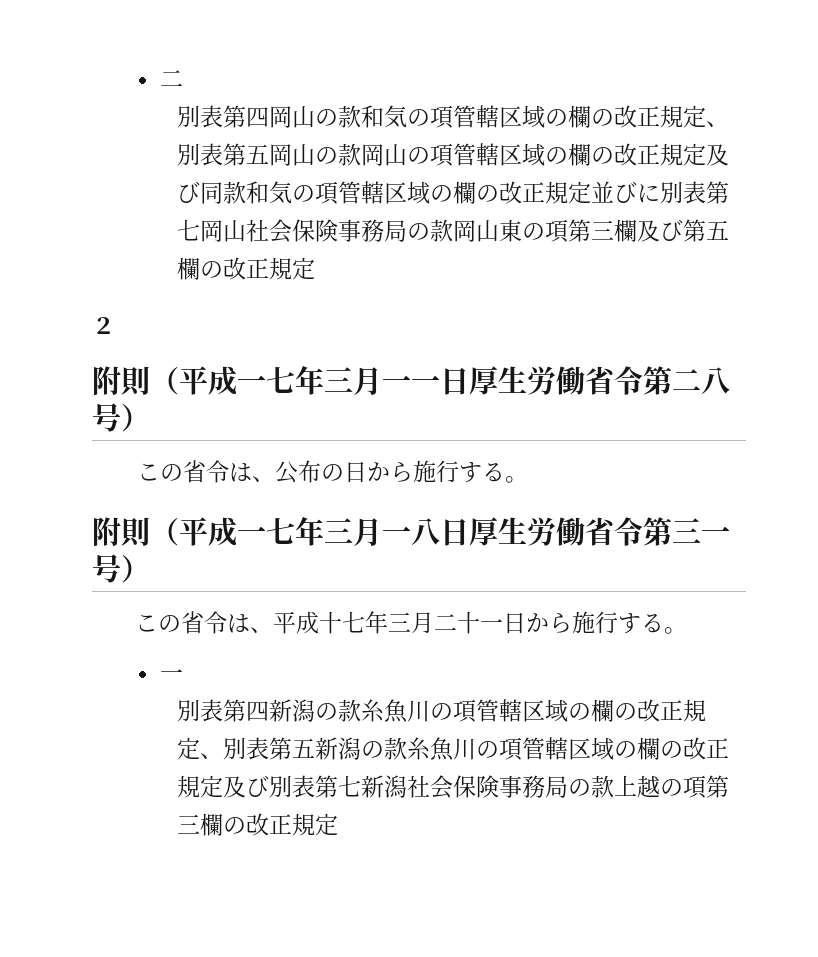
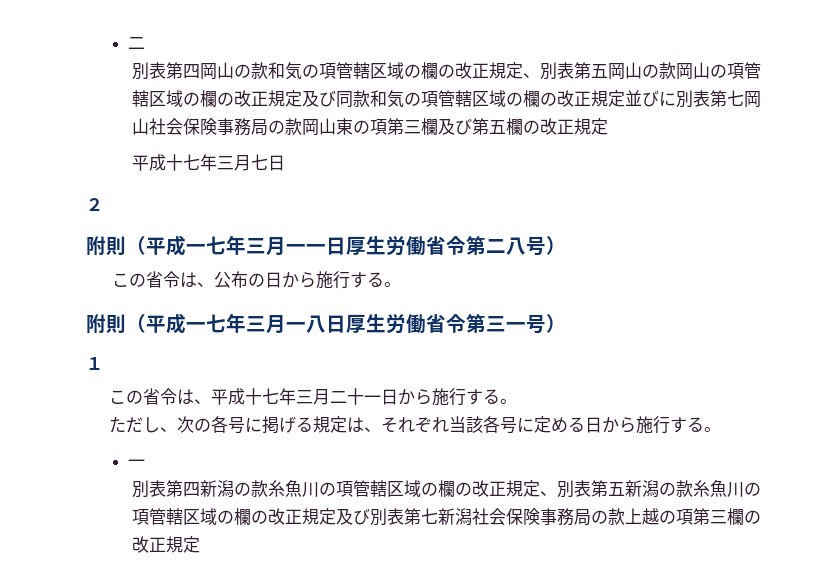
+ 平成十七年三月七日
+ １
+ ただし、次の各号に掲げる規定は、それぞれ当該各号に定める日から施行する。

